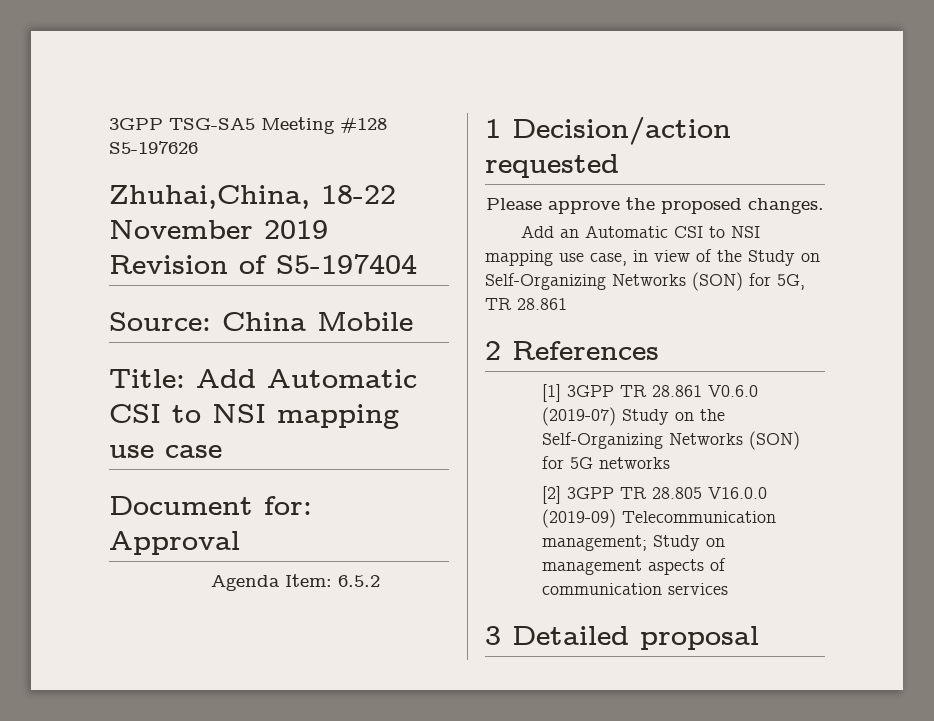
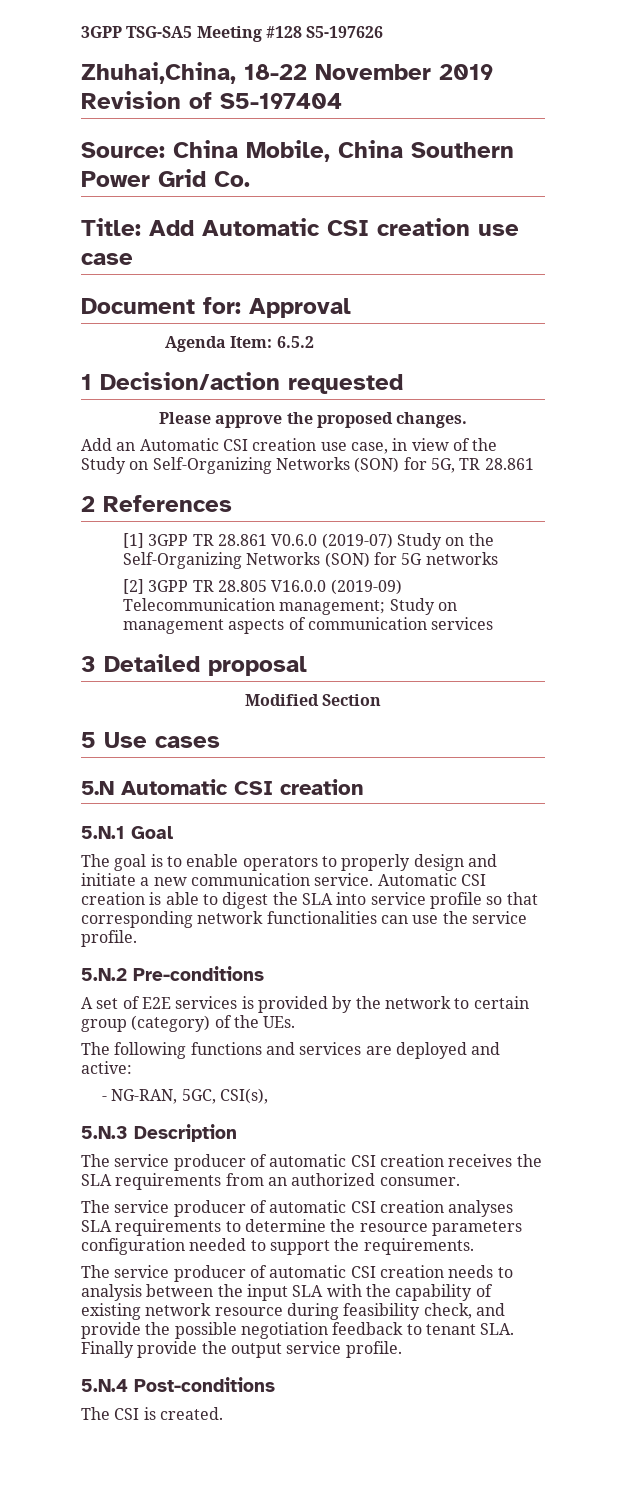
- Source: China Mobile
+ Source: China Mobile, China Southern Power Grid Co.
- Title: Add Automatic CSI to NSI mapping use case
+ Title: Add Automatic CSI creation use case
- Add an Automatic CSI to NSI mapping use case, in view of the Study on Self-Organizing Networks (SON) for 5G, TR 28.861
+ Add an Automatic CSI creation use case, in view of the Study on Self-Organizing Networks (SON) for 5G, TR 28.861
+ Modified Section
+ 5 Use cases
+ 5.N Automatic CSI creation
+ 5.N.1 Goal
+ The goal is to enable operators to properly design and initiate a new communication service. Automatic CSI creation is able to digest the SLA into service profile so that corresponding network functionalities can use the service profile.
+ 5.N.2 Pre-conditions
+ A set of E2E services is provided by the network to certain group (category) of the UEs.
+ The following functions and services are deployed and active:
+ - NG-RAN, 5GC, CSI(s),
+ 5.N.3 Description
+ The service producer of automatic CSI creation receives the SLA requirements from an authorized consumer.
+ The service producer of automatic CSI creation analyses SLA requirements to determine the resource parameters configuration needed to support the requirements.
+ The service producer of automatic CSI creation needs to analysis between the input SLA with the capability of existing network resource during feasibility check, and provide the possible negotiation feedback to tenant SLA. Finally provide the output service profile.
+ 5.N.4 Post-conditions
+ The CSI is created.

